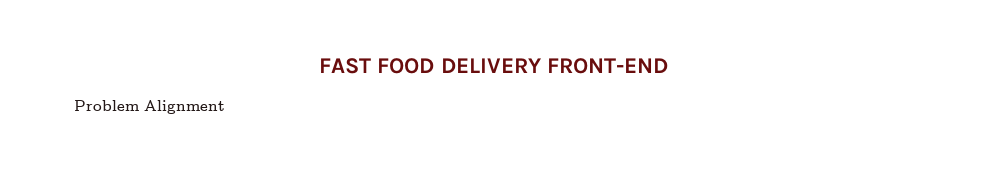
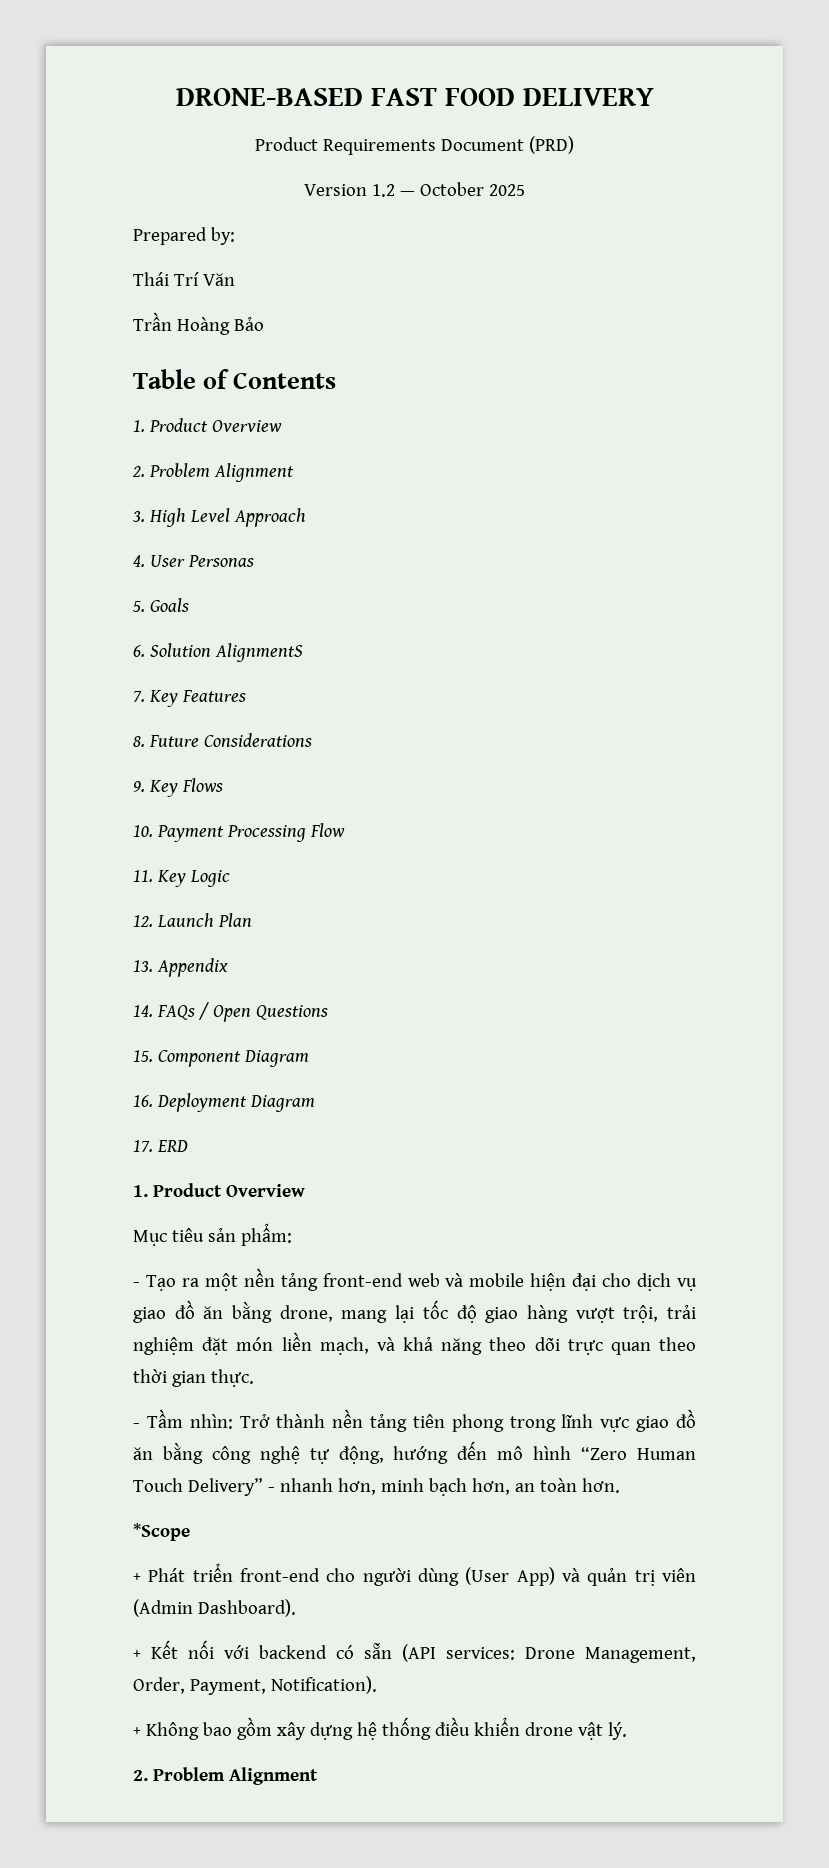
- FAST FOOD DELIVERY FRONT-END
- Problem Alignment
+ DRONE-BASED FAST FOOD DELIVERY
+ Product Requirements Document (PRD)
+ Version 1.2 — October 2025
+ Prepared by:
+ Thái Trí Văn
+ Trần Hoàng Bảo
+ Table of Contents
+ 1. Product Overview
+ 2. Problem Alignment
+ 3. High Level Approach
+ 4. User Personas
+ 5. Goals
+ 6. Solution AlignmentS
+ 7. Key Features
+ 8. Future Considerations
+ 9. Key Flows
+ 10. Payment Processing Flow
+ 11. Key Logic
+ 12. Launch Plan
+ 13. Appendix
+ 14. FAQs / Open Questions
+ 15. Component Diagram
+ 16. Deployment Diagram
+ 17. ERD
+ 1. Product Overview
+ Mục tiêu sản phẩm:
+ - Tạo ra một nền tảng front-end web và mobile hiện đại cho dịch vụ giao đồ ăn bằng drone, mang lại tốc độ giao hàng vượt trội, trải nghiệm đặt món liền mạch, và khả năng theo dõi trực quan theo thời gian thực.
+ - Tầm nhìn: Trở thành nền tảng tiên phong trong lĩnh vực giao đồ ăn bằng công nghệ tự động, hướng đến mô hình “Zero Human Touch Delivery” - nhanh hơn, minh bạch hơn, an toàn hơn.
+ *Scope
+ + Phát triển front-end cho người dùng (User App) và quản trị viên (Admin Dashboard).
+ + Kết nối với backend có sẵn (API services: Drone Management, Order, Payment, Notification).
+ + Không bao gồm xây dựng hệ thống điều khiển drone vật lý.
+ 2. Problem Alignment

